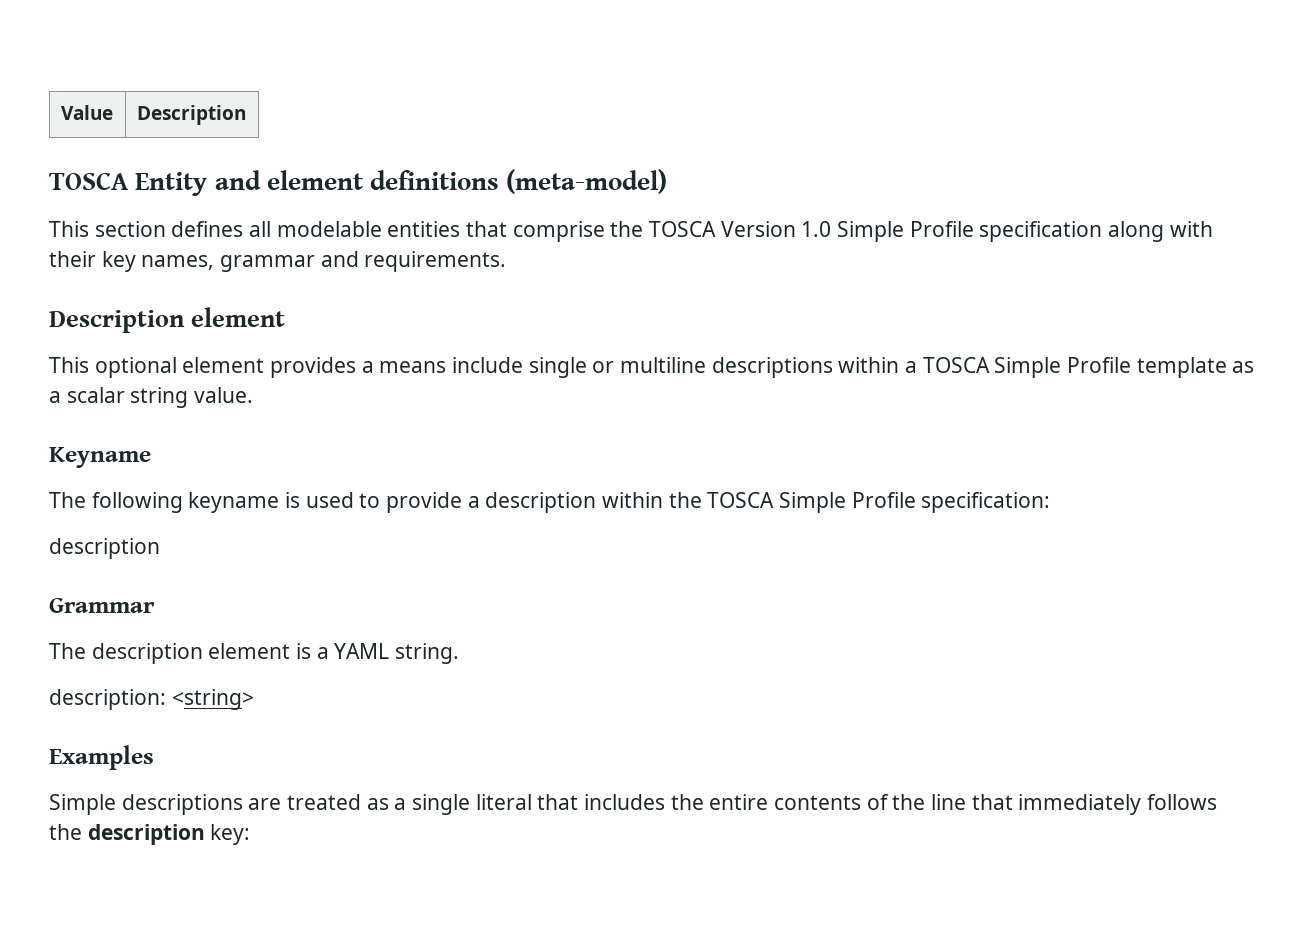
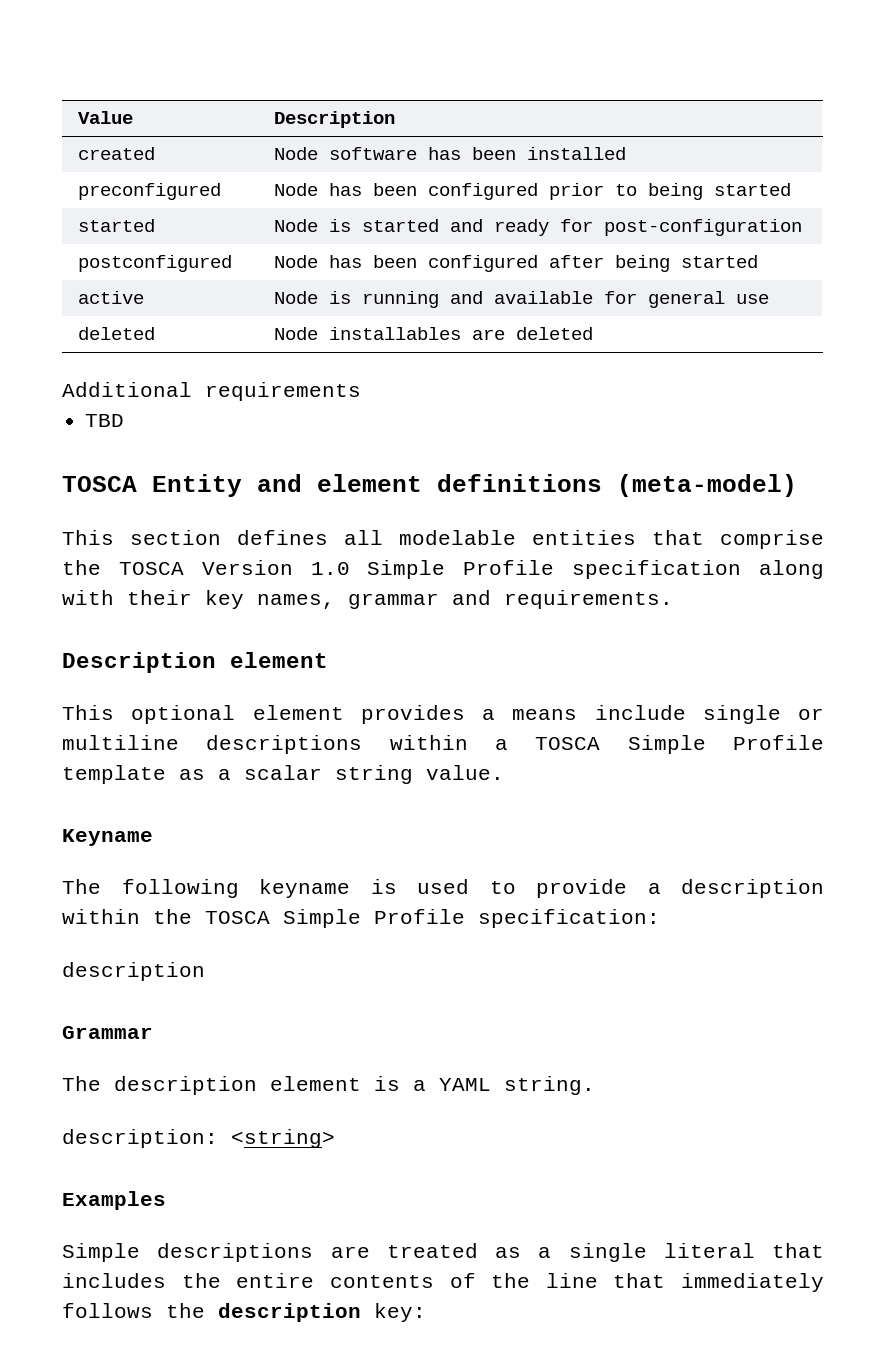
+ created | Node software has been installed
+ preconfigured | Node has been configured prior to being started
+ started | Node is started and ready for post-configuration
+ postconfigured | Node has been configured after being started
+ active | Node is running and available for general use
+ deleted | Node installables are deleted
+ Additional requirements
+ TBD

